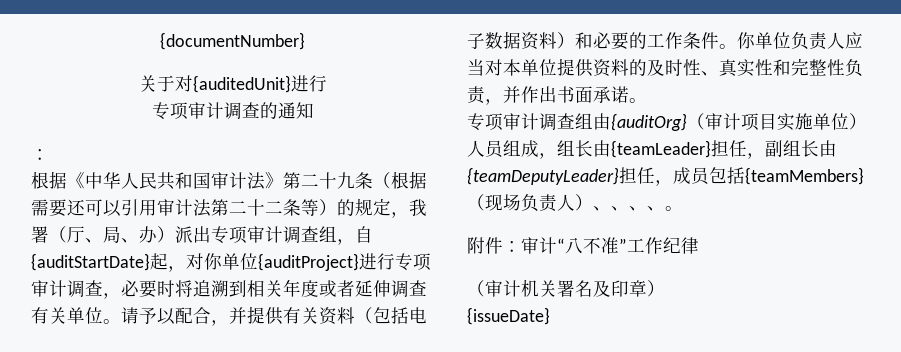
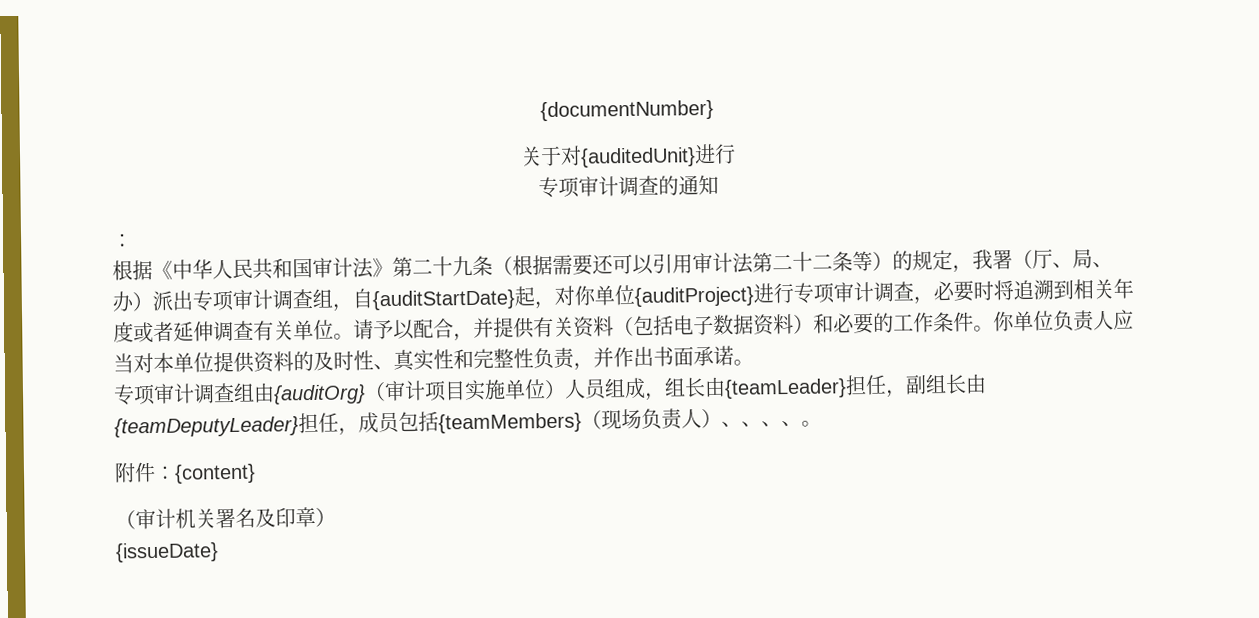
- 附件：审计“八不准”工作纪律
+ 附件：{content}

